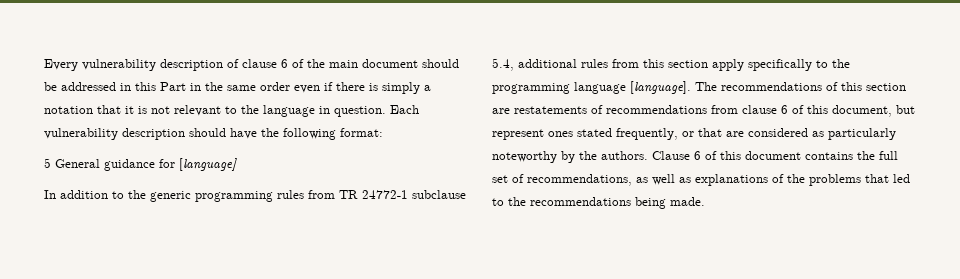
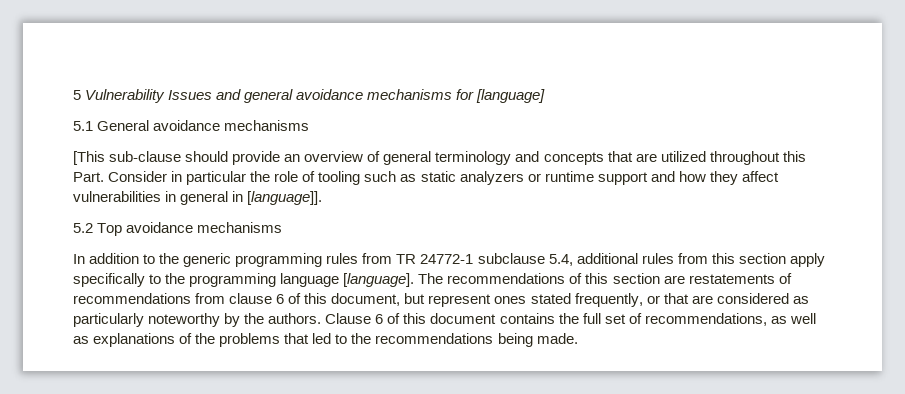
- Every vulnerability description of clause 6 of the main document should be addressed in this Part in the same order even if there is simply a notation that it is not relevant to the language in question. Each vulnerability description should have the following format:
- 5 General guidance for [language]
+ 5 Vulnerability Issues and general avoidance mechanisms for [language]
+ 5.1 General avoidance mechanisms
+ [This sub-clause should provide an overview of general terminology and concepts that are utilized throughout this Part. Consider in particular the role of tooling such as static analyzers or runtime support and how they affect vulnerabilities in general in [language]].
+ 5.2 Top avoidance mechanisms

